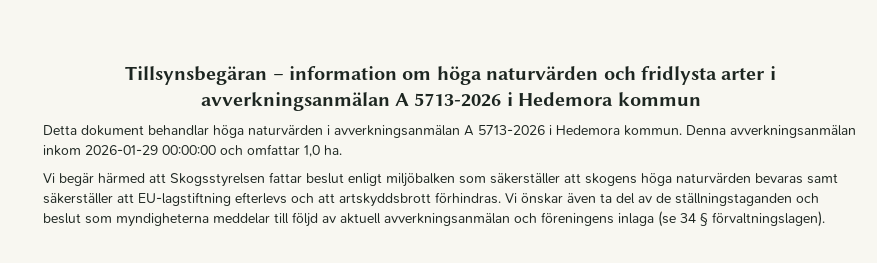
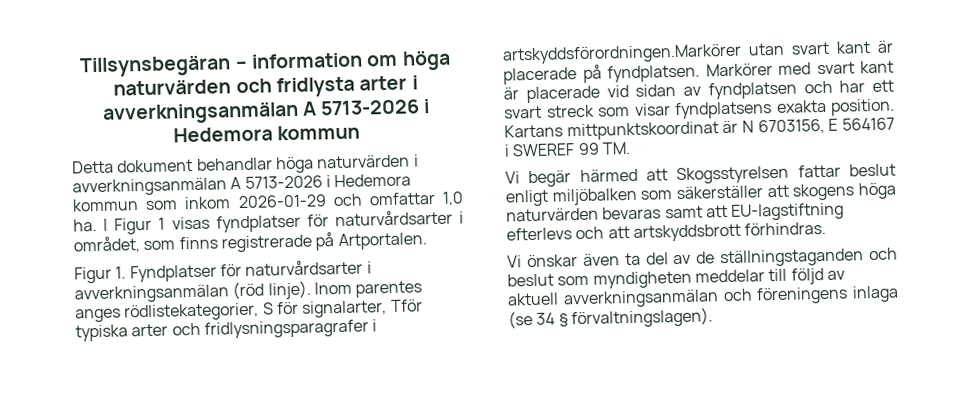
- Detta dokument behandlar höga naturvärden i avverkningsanmälan A 5713-2026 i Hedemora kommun. Denna avverkningsanmälan inkom 2026-01-29 00:00:00 och omfattar 1,0 ha.
+ Detta dokument behandlar höga naturvärden i avverkningsanmälan A 5713-2026 i Hedemora kommun som inkom 2026-01-29 och omfattar 1,0 ha. I Figur 1 visas fyndplatser för naturvårdsarter i området, som finns registrerade på Artportalen.
+ Figur 1. Fyndplatser för naturvårdsarter i avverkningsanmälan (röd linje). Inom parentes anges rödlistekategorier, S för signalarter, Tför typiska arter och fridlysningsparagrafer i artskyddsförordningen.Markörer utan svart kant är placerade på fyndplatsen. Markörer med svart kant är placerade vid sidan av fyndplatsen och har ett svart streck som visar fyndplatsens exakta position. Kartans mittpunktskoordinat är N 6703156, E 564167 i SWEREF 99 TM.
- Vi begär härmed att Skogsstyrelsen fattar beslut enligt miljöbalken som säkerställer att skogens höga naturvärden bevaras samt säkerställer att EU-lagstiftning efterlevs och att artskyddsbrott förhindras. Vi önskar även ta del av de ställningstaganden och beslut som myndigheterna meddelar till följd av aktuell avverkningsanmälan och föreningens inlaga (se 34 § förvaltningslagen).
+ Vi begär härmed att Skogsstyrelsen fattar beslut enligt miljöbalken som säkerställer att skogens höga naturvärden bevaras samt att EU-lagstiftning efterlevs och att artskyddsbrott förhindras.
+ Vi önskar även ta del av de ställningstaganden och beslut som myndigheten meddelar till följd av aktuell avverkningsanmälan och föreningens inlaga (se 34 § förvaltningslagen).

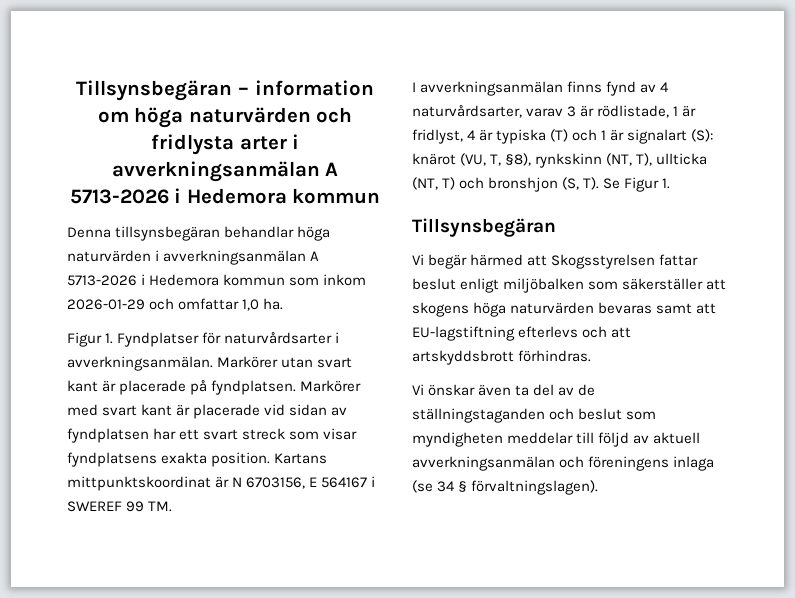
- Detta dokument behandlar höga naturvärden i avverkningsanmälan A 5713-2026 i Hedemora kommun som inkom 2026-01-29 och omfattar 1,0 ha. I Figur 1 visas fyndplatser för naturvårdsarter i området, som finns registrerade på Artportalen.
+ Denna tillsynsbegäran behandlar höga naturvärden i avverkningsanmälan A 5713-2026 i Hedemora kommun som inkom 2026-01-29 och omfattar 1,0 ha.
- Figur 1. Fyndplatser för naturvårdsarter i avverkningsanmälan (röd linje). Inom parentes anges rödlistekategorier, S för signalarter, Tför typiska arter och fridlysningsparagrafer i artskyddsförordningen.Markörer utan svart kant är placerade på fyndplatsen.
+ Figur 1. Fyndplatser för naturvårdsarter i avverkningsanmälan. Markörer utan svart kant är placerade på fyndplatsen.
- Markörer med svart kant är placerade vid sidan av fyndplatsen och har ett svart streck som visar fyndplatsens exakta position.
+ Markörer med svart kant är placerade vid sidan av fyndplatsen har ett svart streck som visar fyndplatsens exakta position.
+ I avverkningsanmälan finns fynd av 4 naturvårdsarter, varav 3 är rödlistade, 1 är fridlyst, 4 är typiska (T) och 1 är signalart (S): knärot (VU, T, §8), rynkskinn (NT, T), ullticka (NT, T) och bronshjon (S, T). Se Figur 1.
+ Tillsynsbegäran

